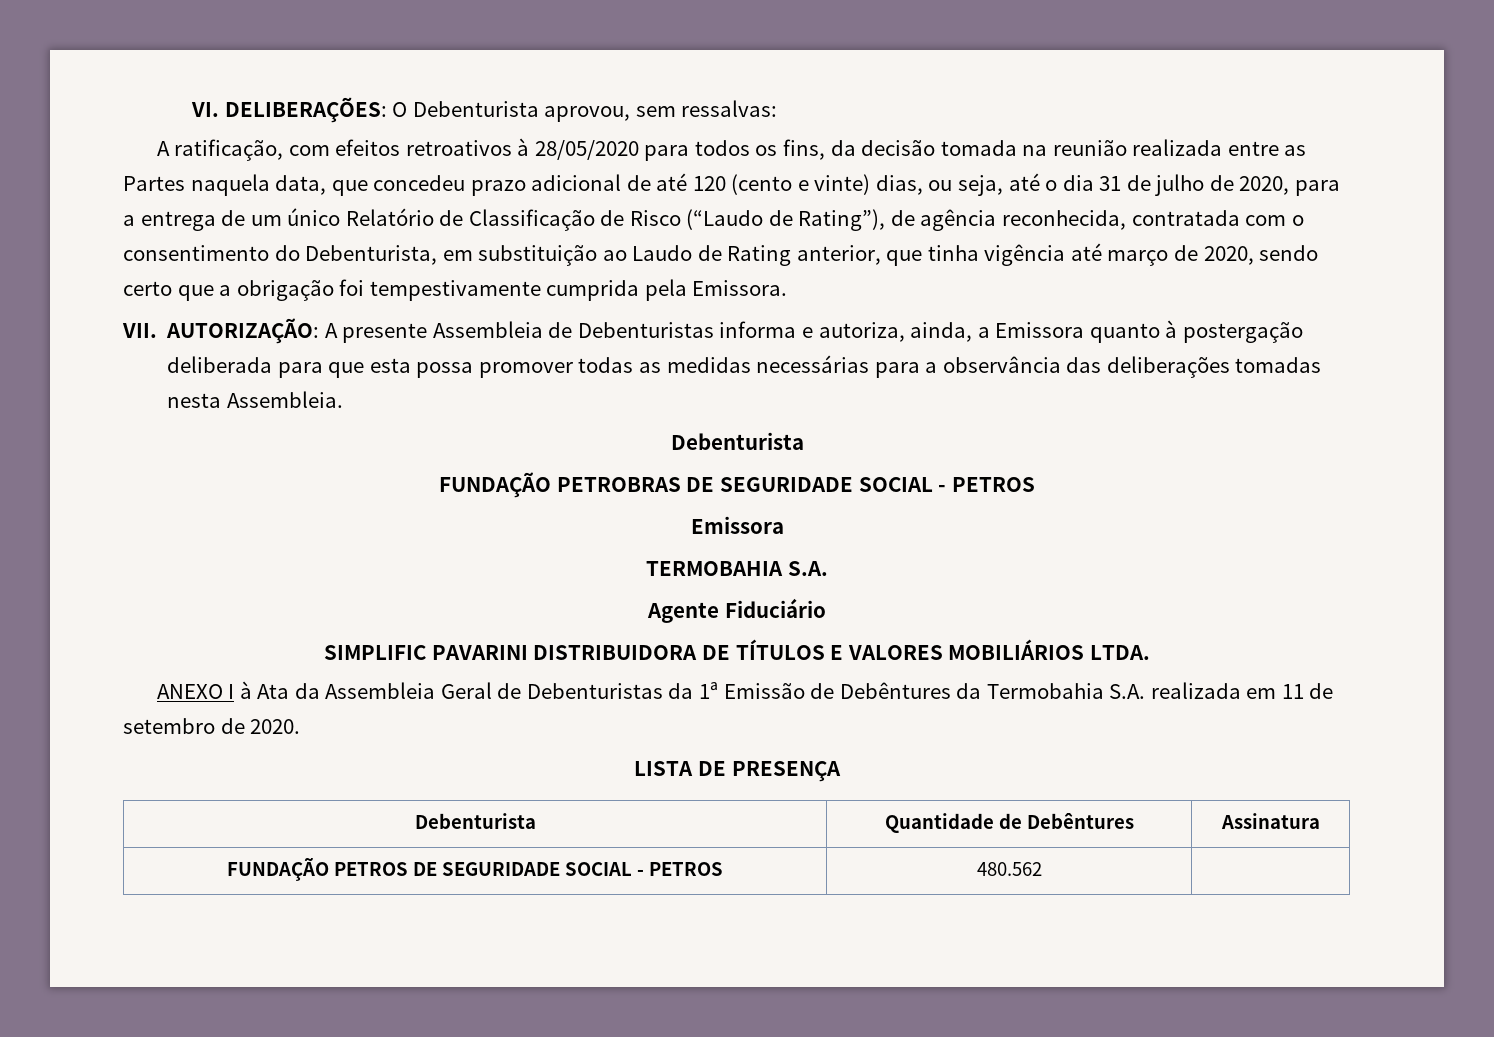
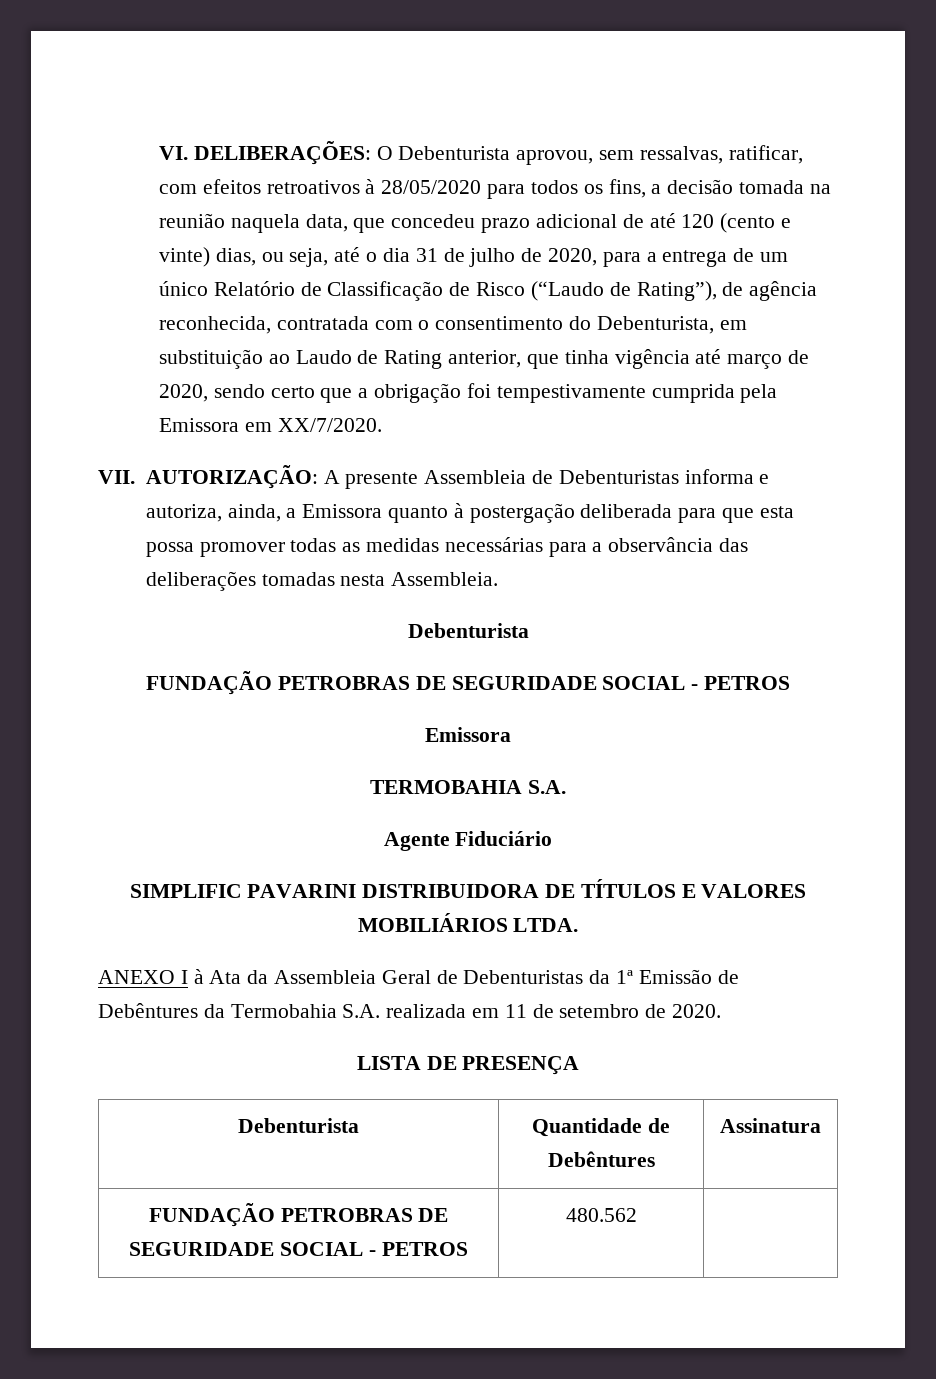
- O Debenturista aprovou, sem ressalvas:
- A ratificação, com efeitos retroativos à 28/05/2020 para todos os fins, da decisão tomada na reunião realizada entre as Partes naquela data, que concedeu prazo adicional de até 120 (cento e vinte) dias, ou seja, até o dia 31 de julho de 2020, para a entrega de um único Relatório de Classificação de Risco (“Laudo de Rating”), de agência reconhecida, contratada com o consentimento do Debenturista, em substituição ao Laudo de Rating anterior, que tinha vigência até março de 2020, sendo certo que a obrigação foi tempestivamente cumprida pela Emissora.
+ O Debenturista aprovou, sem ressalvas, ratificar, com efeitos retroativos à 28/05/2020 para todos os fins, a decisão tomada na reunião naquela data, que concedeu prazo adicional de até 120 (cento e vinte) dias, ou seja, até o dia 31 de julho de 2020, para a entrega de um único Relatório de Classificação de Risco (“Laudo de Rating”), de agência reconhecida, contratada com o consentimento do Debenturista, em substituição ao Laudo de Rating anterior, que tinha vigência até março de 2020, sendo certo que a obrigação foi tempestivamente cumprida pela Emissora em XX/7/2020.
- FUNDAÇÃO PETROS DE SEGURIDADE SOCIAL - PETROS | 480.562 |
+ FUNDAÇÃO PETROBRAS DE SEGURIDADE SOCIAL - PETROS | 480.562 |

